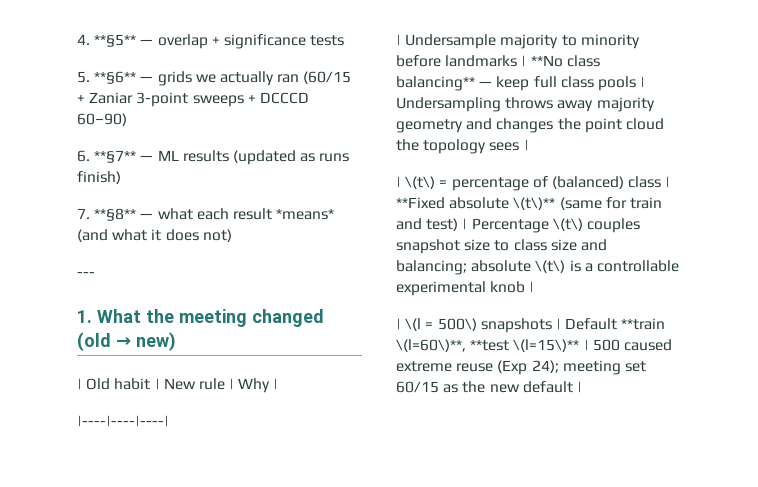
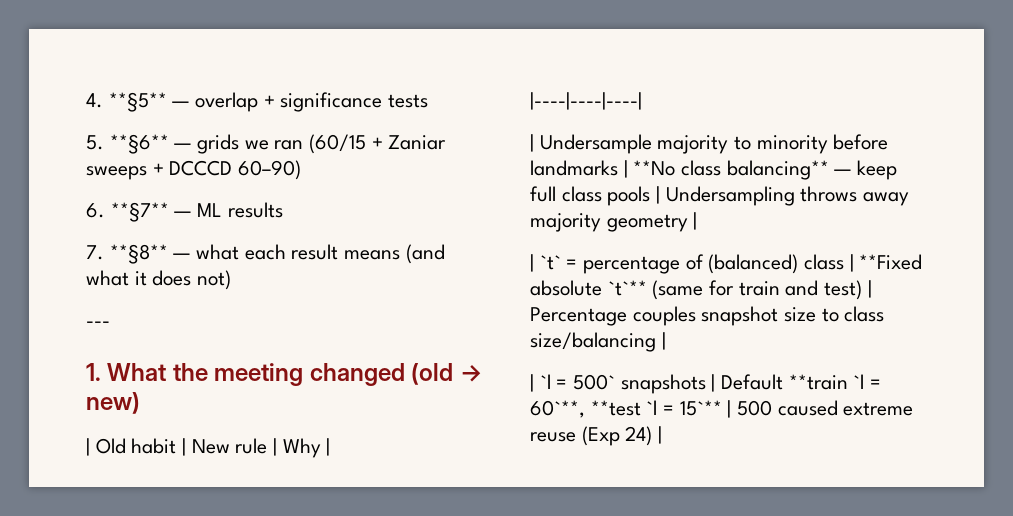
- 5. **§6** — grids we actually ran (60/15 + Zaniar 3-point sweeps + DCCCD 60–90)
+ 5. **§6** — grids we ran (60/15 + Zaniar sweeps + DCCCD 60–90)
- 6. **§7** — ML results (updated as runs finish)
+ 6. **§7** — ML results
- 7. **§8** — what each result *means* (and what it does not)
+ 7. **§8** — what each result means (and what it does not)
- | Undersample majority to minority before landmarks | **No class balancing** — keep full class pools | Undersampling throws away majority geometry and changes the point cloud the topology sees |
- | \(t\) = percentage of (balanced) class | **Fixed absolute \(t\)** (same for train and test) | Percentage \(t\) couples snapshot size to class size and balancing; absolute \(t\) is a controllable experimental knob |
- | \(l = 500\) snapshots | Default **train \(l=60\)**, **test \(l=15\)** | 500 caused extreme reuse (Exp 24); meeting set 60/15 as the new default |
+ | Undersample majority to minority before landmarks | **No class balancing** — keep full class pools | Undersampling throws away majority geometry |
+ | `t` = percentage of (balanced) class | **Fixed absolute `t`** (same for train and test) | Percentage couples snapshot size to class size/balancing |
+ | `l = 500` snapshots | Default **train `l = 60`**, **test `l = 15`** | 500 caused extreme reuse (Exp 24) |

